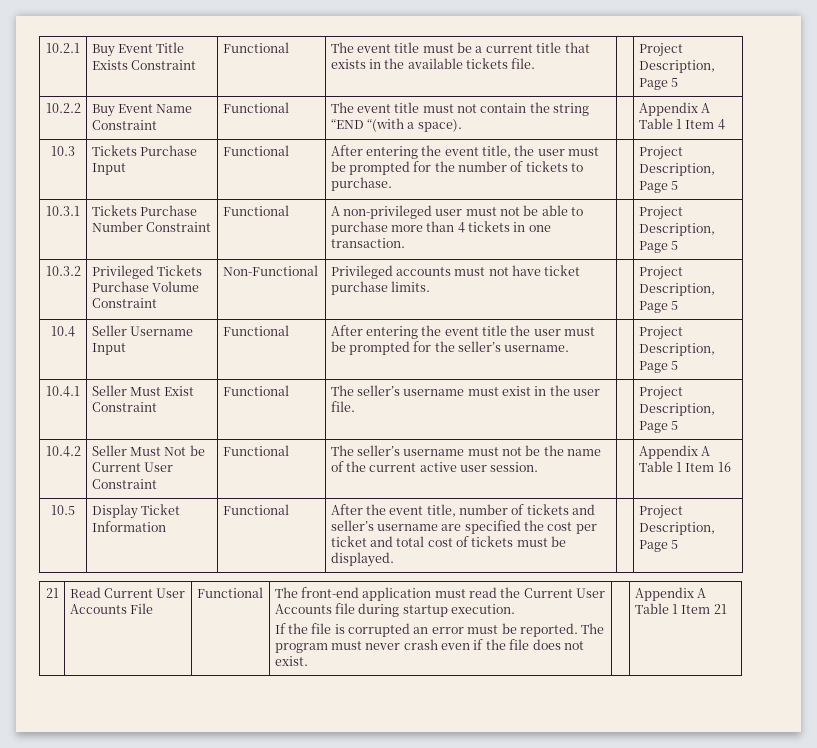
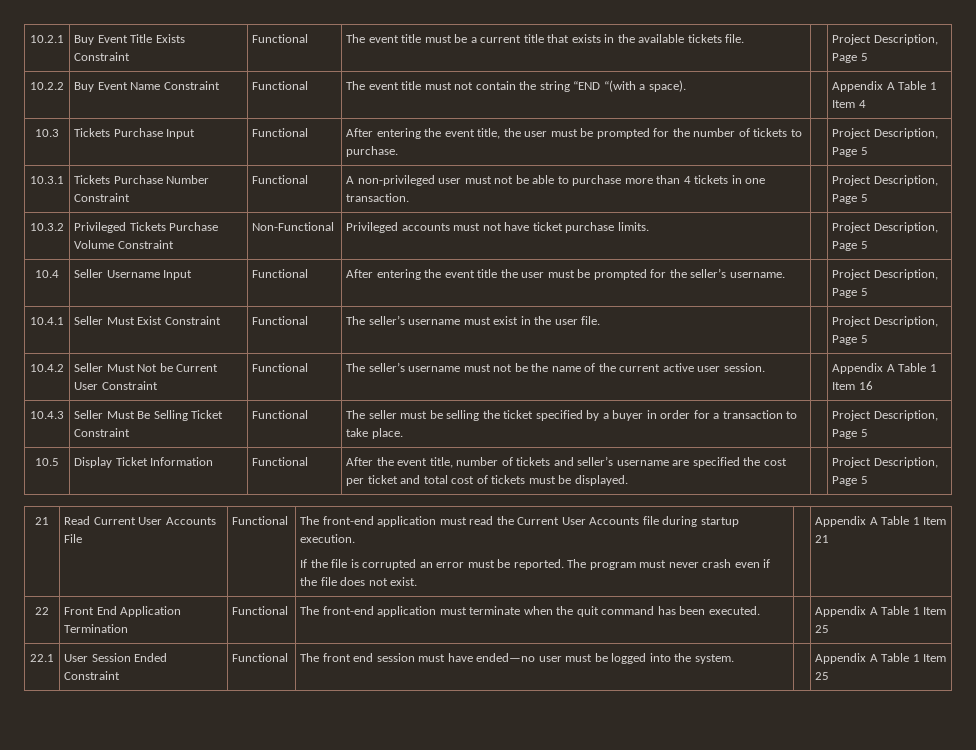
+ 10.4.3 | Seller Must Be Selling Ticket Constraint | Functional | The seller must be selling the ticket specified by a buyer in order for a transaction to take place. | | Project Description, Page 5
+ 22 | Front End Application Termination | Functional | The front-end application must terminate when the quit command has been executed. | | Appendix A Table 1 Item 25
+ 22.1 | User Session Ended Constraint | Functional | The front end session must have ended—no user must be logged into the system. | | Appendix A Table 1 Item 25

